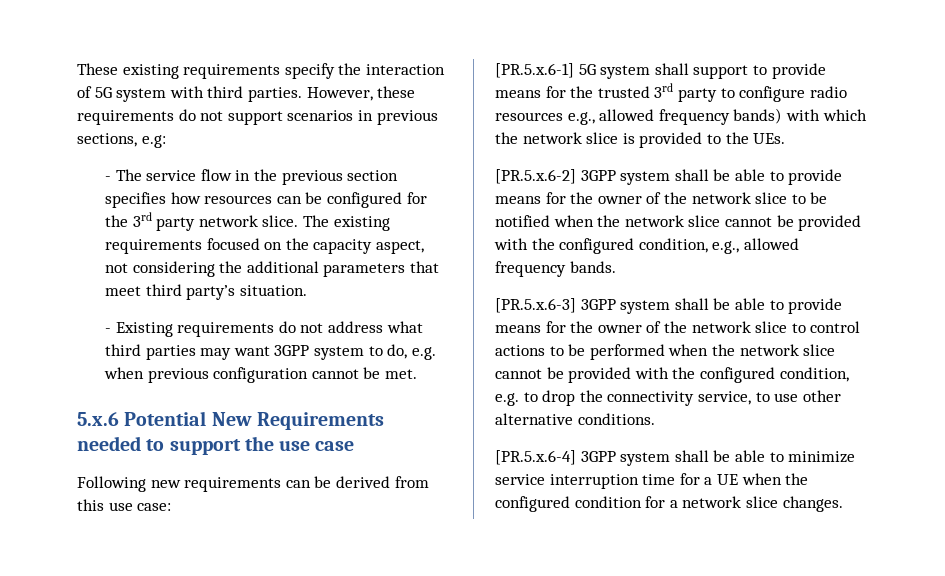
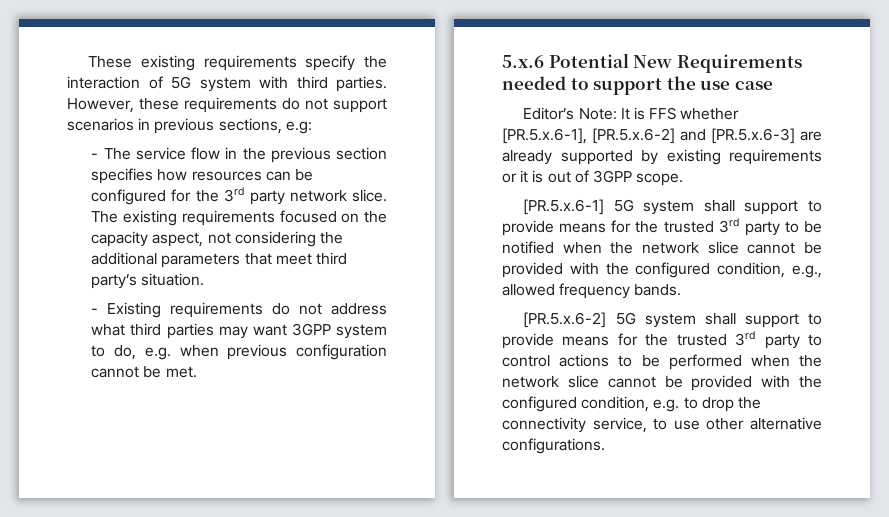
- Following new requirements can be derived from this use case:
+ Editor’s Note: It is FFS whether [PR.5.x.6-1], [PR.5.x.6-2] and [PR.5.x.6-3] are already supported by existing requirements or it is out of 3GPP scope.
- [PR.5.x.6-1] 5G system shall support to provide means for the trusted 3rd party to configure radio resources e.g., allowed frequency bands) with which the network slice is provided to the UEs.
- [PR.5.x.6-2] 3GPP system shall be able to provide means for the owner of the network slice to be notified when the network slice cannot be provided with the configured condition, e.g., allowed frequency bands.
+ [PR.5.x.6-1] 5G system shall support to provide means for the trusted 3rd party to be notified when the network slice cannot be provided with the configured condition, e.g., allowed frequency bands.
- [PR.5.x.6-3] 3GPP system shall be able to provide means for the owner of the network slice to control actions to be performed when the network slice cannot be provided with the configured condition, e.g. to drop the connectivity service, to use other alternative conditions.
- [PR.5.x.6-4] 3GPP system shall be able to minimize service interruption time for a UE when the configured condition for a network slice changes.
+ [PR.5.x.6-2] 5G system shall support to provide means for the trusted 3rd party to control actions to be performed when the network slice cannot be provided with the configured condition, e.g. to drop the connectivity service, to use other alternative configurations.

